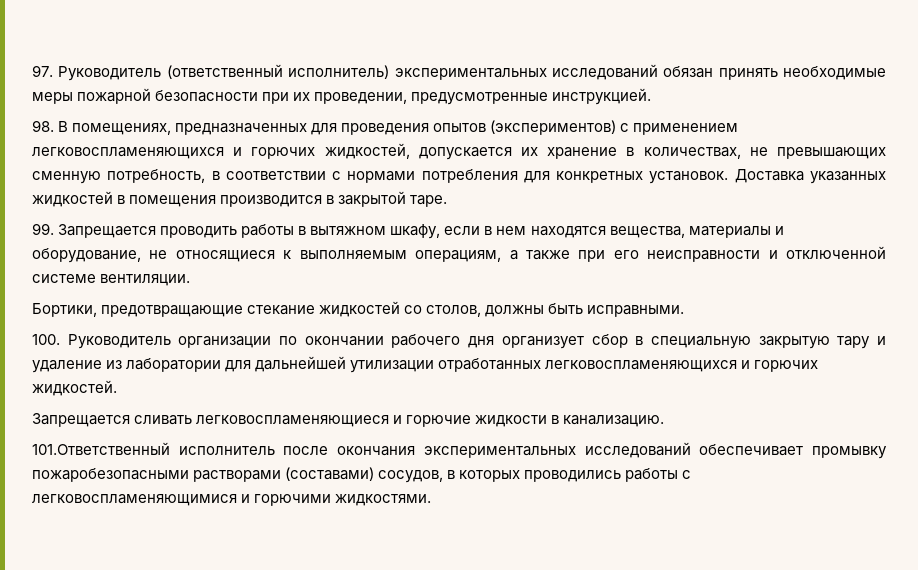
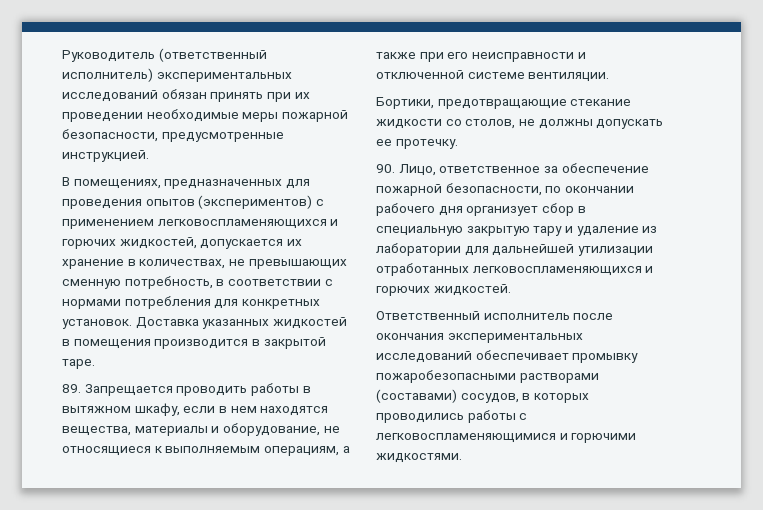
- 97. Руководитель (ответственный исполнитель) экспериментальных исследований обязан принять необходимые меры пожарной безопасности при их проведении, предусмотренные инструкцией.
+ Руководитель (ответственный исполнитель) экспериментальных исследований обязан принять при их проведении необходимые меры пожарной безопасности, предусмотренные инструкцией.
- 98. В помещениях, предназначенных для проведения опытов (экспериментов) с применением легковоспламеняющихся и горючих жидкостей, допускается их хранение в количествах, не превышающих сменную потребность, в соответствии с нормами потребления для конкретных установок.
+ В помещениях, предназначенных для проведения опытов (экспериментов) с применением легковоспламеняющихся и горючих жидкостей, допускается их хранение в количествах, не превышающих сменную потребность, в соответствии с нормами потребления для конкретных установок.
- 99. Запрещается проводить работы в вытяжном шкафу, если в нем находятся вещества, материалы и оборудование, не относящиеся к выполняемым операциям, а также при его неисправности и отключенной системе вентиляции.
+ 89. Запрещается проводить работы в вытяжном шкафу, если в нем находятся вещества, материалы и оборудование, не относящиеся к выполняемым операциям, а также при его неисправности и отключенной системе вентиляции.
- Бортики, предотвращающие стекание жидкостей со столов, должны быть исправными.
- 100. Руководитель организации по окончании рабочего дня организует сбор в специальную закрытую тару и удаление из лаборатории для дальнейшей утилизации отработанных легковоспламеняющихся и горючих жидкостей.
+ Бортики, предотвращающие стекание жидкости со столов, не должны допускать ее протечку.
+ 90. Лицо, ответственное за обеспечение пожарной безопасности, по окончании рабочего дня организует сбор в специальную закрытую тару и удаление из лаборатории для дальнейшей утилизации отработанных легковоспламеняющихся и горючих жидкостей.
- Запрещается сливать легковоспламеняющиеся и горючие жидкости в канализацию.
- 101.Ответственный исполнитель после окончания экспериментальных исследований обеспечивает промывку пожаробезопасными растворами (составами) сосудов, в которых проводились работы с легковоспламеняющимися и горючими жидкостями.
+ Ответственный исполнитель после окончания экспериментальных исследований обеспечивает промывку пожаробезопасными растворами (составами) сосудов, в которых проводились работы с легковоспламеняющимися и горючими жидкостями.

